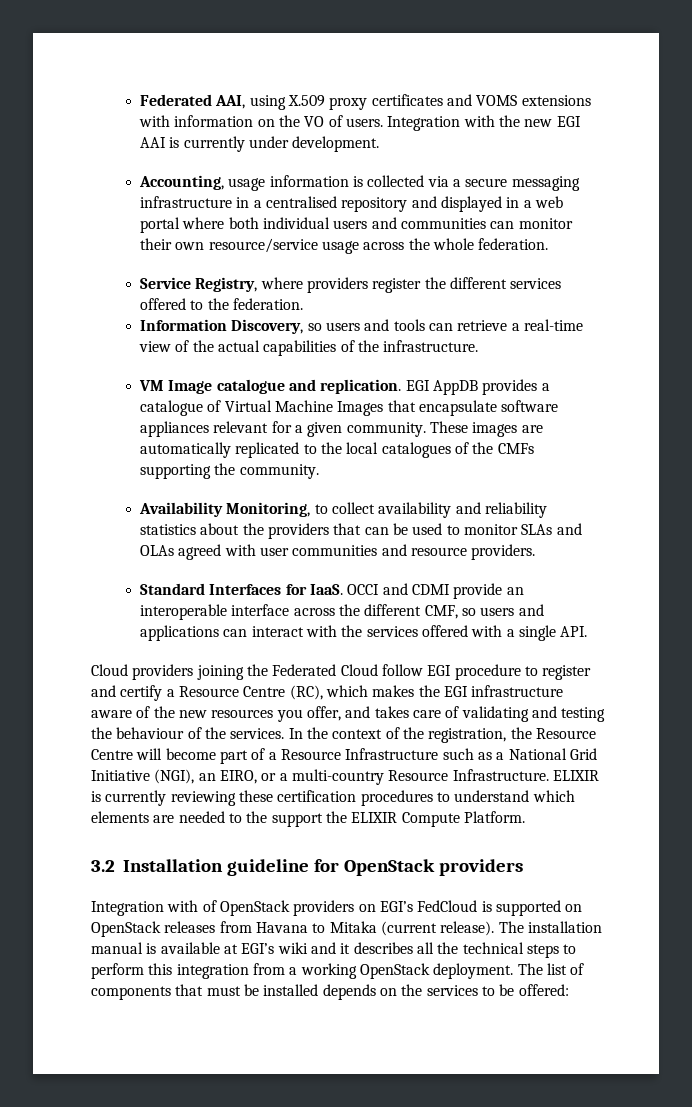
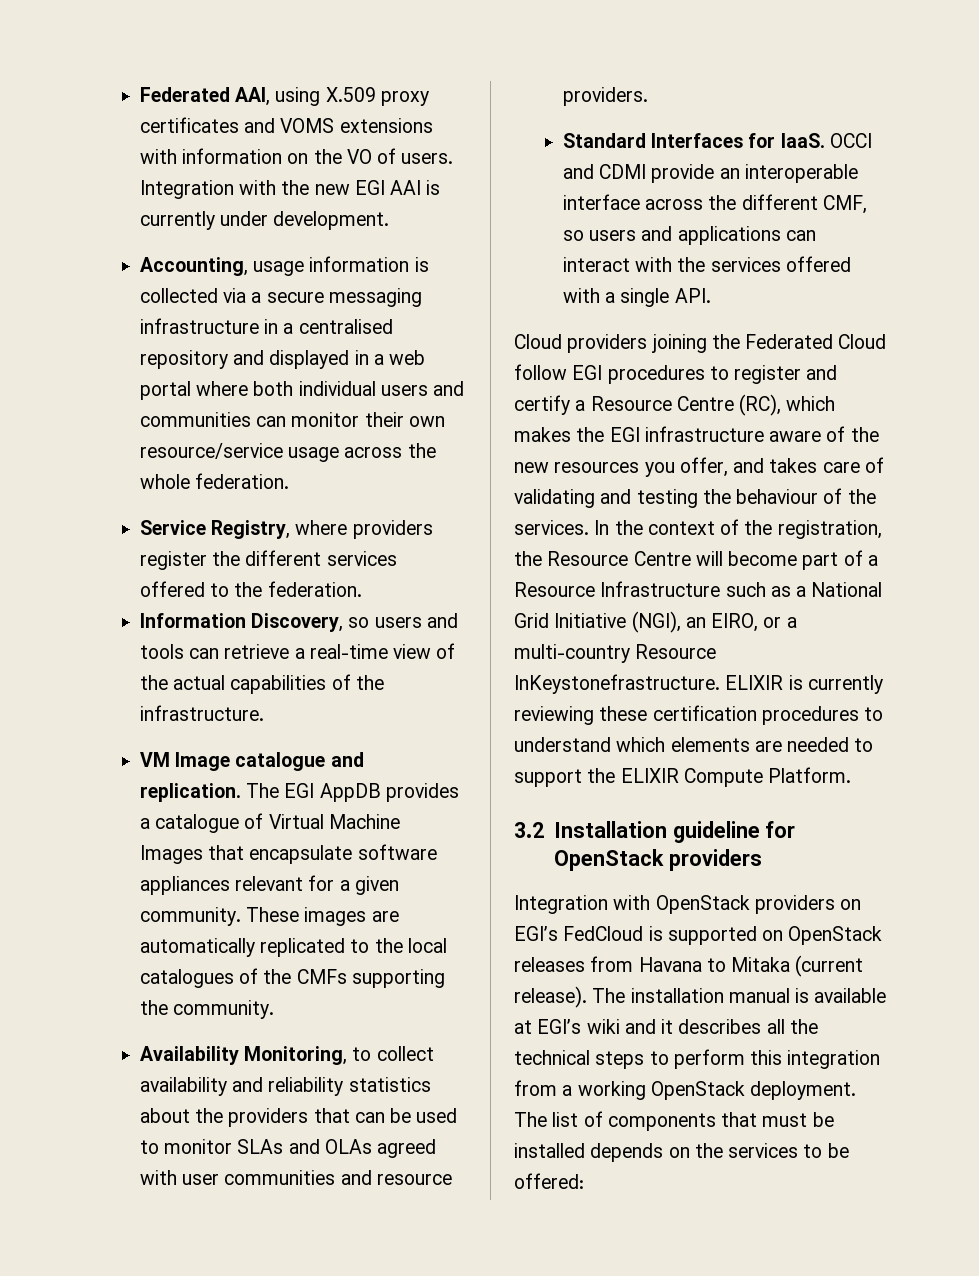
- EGI AppDB provides a catalogue of Virtual Machine Images that encapsulate software appliances relevant for a given community.
+ The EGI AppDB provides a catalogue of Virtual Machine Images that encapsulate software appliances relevant for a given community.
- Cloud providers joining the Federated Cloud follow EGI procedure to register and certify a Resource Centre (RC), which makes the EGI infrastructure aware of the new resources you offer, and takes care of validating and testing the behaviour of the services.
+ Cloud providers joining the Federated Cloud follow EGI procedures to register and certify a Resource Centre (RC), which makes the EGI infrastructure aware of the new resources you offer, and takes care of validating and testing the behaviour of the services.
- In the context of the registration, the Resource Centre will become part of a Resource Infrastructure such as a National Grid Initiative (NGI), an EIRO, or a multi-country Resource Infrastructure.
+ In the context of the registration, the Resource Centre will become part of a Resource Infrastructure such as a National Grid Initiative (NGI), an EIRO, or a multi-country Resource InKeystonefrastructure.
- ELIXIR is currently reviewing these certification procedures to understand which elements are needed to the support the ELIXIR Compute Platform.
+ ELIXIR is currently reviewing these certification procedures to understand which elements are needed to support the ELIXIR Compute Platform.
- Integration with of OpenStack providers on EGI’s FedCloud is supported on OpenStack releases from Havana to Mitaka (current release).
+ Integration with OpenStack providers on EGI’s FedCloud is supported on OpenStack releases from Havana to Mitaka (current release).

